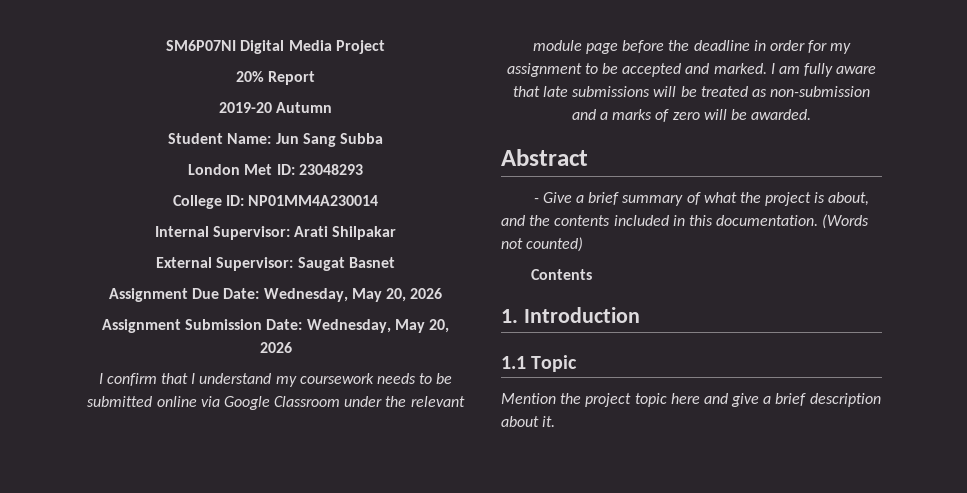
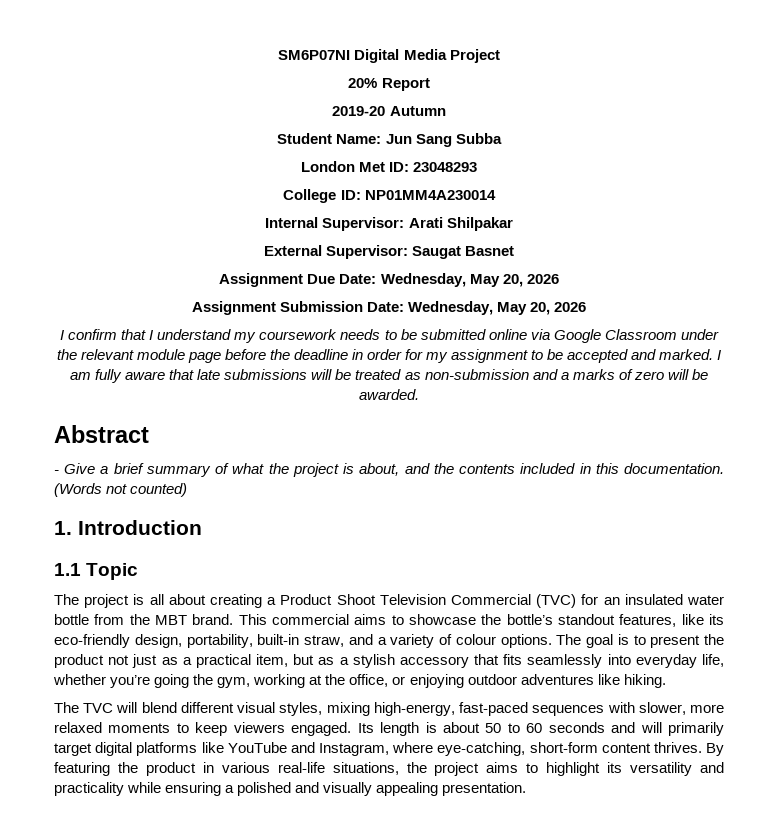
- Contents
- Mention the project topic here and give a brief description about it.
+ The project is all about creating a Product Shoot Television Commercial (TVC) for an insulated water bottle from the MBT brand. This commercial aims to showcase the bottle’s standout features, like its eco-friendly design, portability, built-in straw, and a variety of colour options. The goal is to present the product not just as a practical item, but as a stylish accessory that fits seamlessly into everyday life, whether you’re going the gym, working at the office, or enjoying outdoor adventures like hiking.
+ The TVC will blend different visual styles, mixing high-energy, fast-paced sequences with slower, more relaxed moments to keep viewers engaged. Its length is about 50 to 60 seconds and will primarily target digital platforms like YouTube and Instagram, where eye-catching, short-form content thrives. By featuring the product in various real-life situations, the project aims to highlight its versatility and practicality while ensuring a polished and visually appealing presentation.

